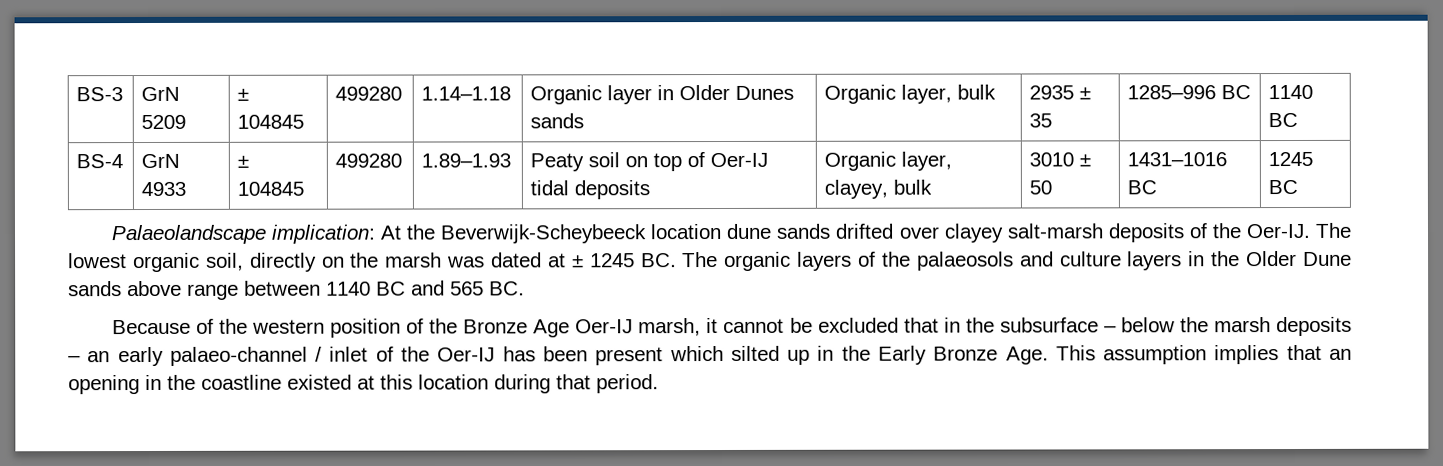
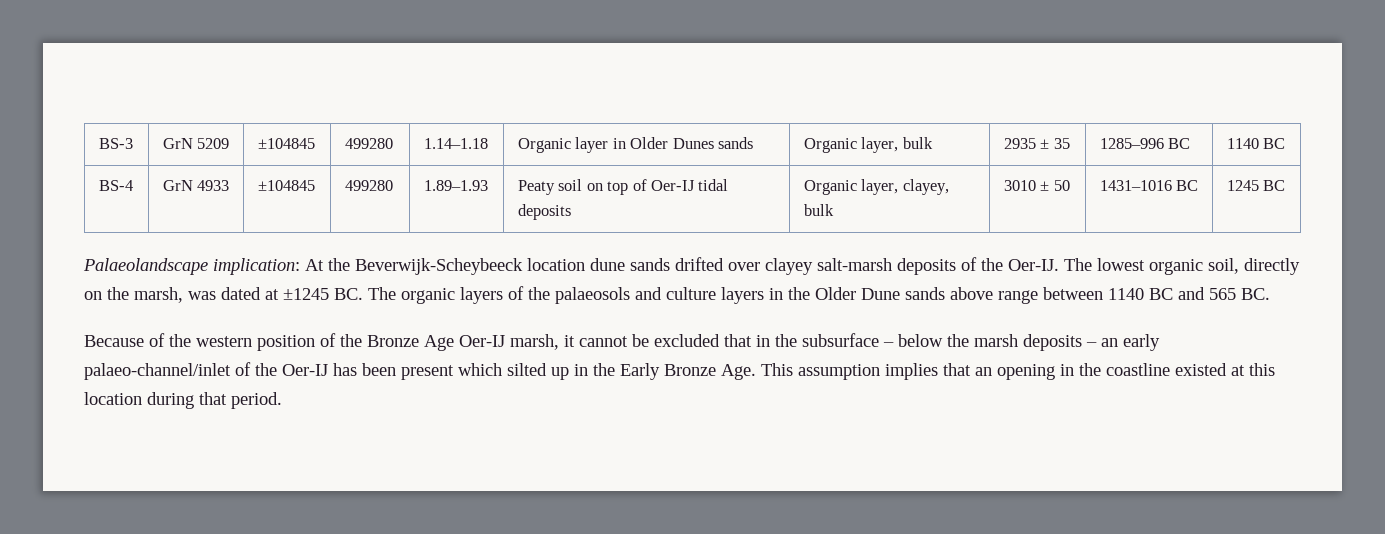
- BS-3 | GrN 5209 | ± 104845 | 499280 | 1.14–1.18 | Organic layer in Older Dunes sands | Organic layer, bulk | 2935 ± 35 | 1285–996 BC | 1140 BC
+ BS-3 | GrN 5209 | ±104845 | 499280 | 1.14–1.18 | Organic layer in Older Dunes sands | Organic layer, bulk | 2935 ± 35 | 1285–996 BC | 1140 BC
- BS-4 | GrN 4933 | ± 104845 | 499280 | 1.89–1.93 | Peaty soil on top of Oer-IJ tidal deposits | Organic layer, clayey, bulk | 3010 ± 50 | 1431–1016 BC | 1245 BC
+ BS-4 | GrN 4933 | ±104845 | 499280 | 1.89–1.93 | Peaty soil on top of Oer-IJ tidal deposits | Organic layer, clayey, bulk | 3010 ± 50 | 1431–1016 BC | 1245 BC
- The lowest organic soil, directly on the marsh was dated at ± 1245 BC. The organic layers of the palaeosols and culture layers in the Older Dune sands above range between 1140 BC and 565 BC.
+ The lowest organic soil, directly on the marsh, was dated at ±1245 BC. The organic layers of the palaeosols and culture layers in the Older Dune sands above range between 1140 BC and 565 BC.
- Because of the western position of the Bronze Age Oer-IJ marsh, it cannot be excluded that in the subsurface – below the marsh deposits – an early palaeo-channel / inlet of the Oer-IJ has been present which silted up in the Early Bronze Age. This assumption implies that an opening in the coastline existed at this location during that period.
+ Because of the western position of the Bronze Age Oer-IJ marsh, it cannot be excluded that in the subsurface – below the marsh deposits – an early palaeo-channel/inlet of the Oer-IJ has been present which silted up in the Early Bronze Age. This assumption implies that an opening in the coastline existed at this location during that period.

